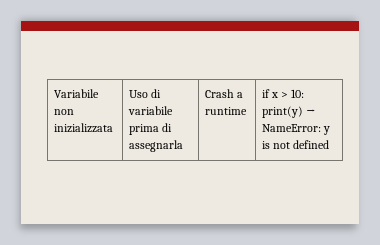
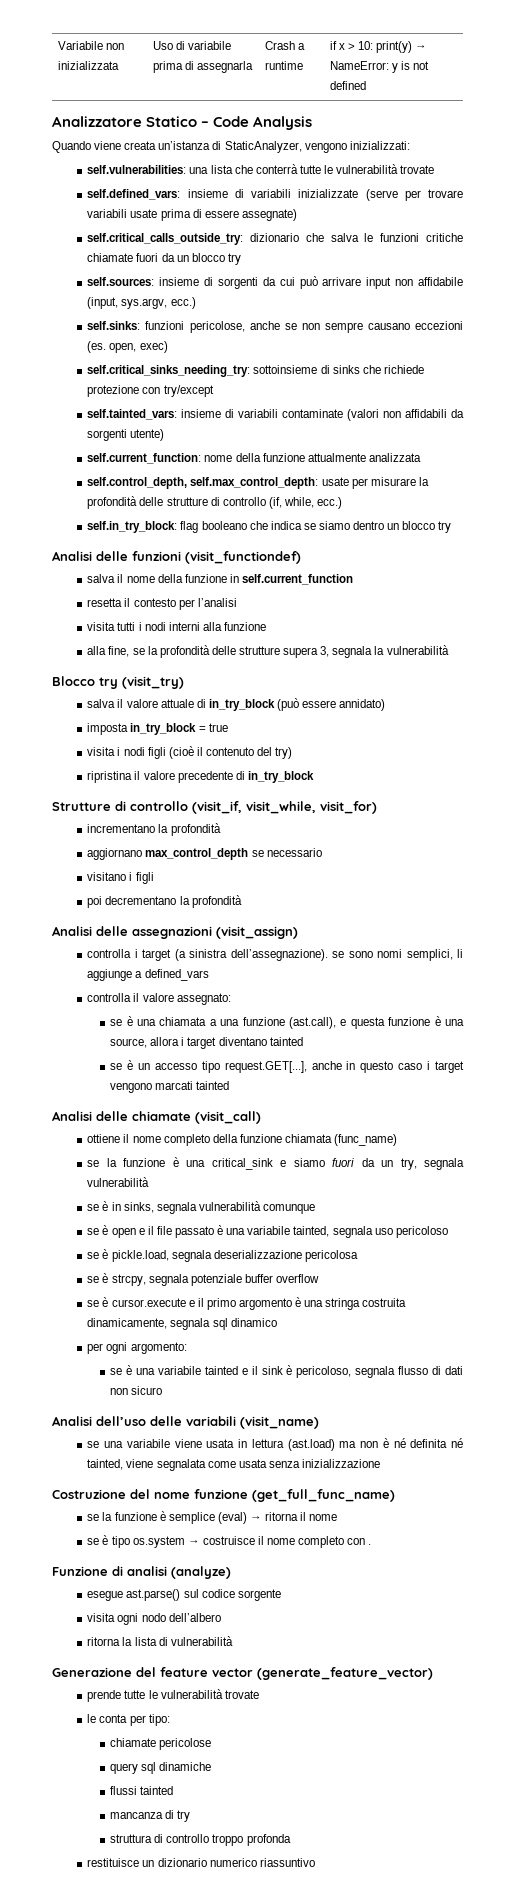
+ Analizzatore Statico – Code Analysis
+ Quando viene creata un’istanza di StaticAnalyzer, vengono inizializzati:
+ self.vulnerabilities: una lista che conterrà tutte le vulnerabilità trovate
+ self.defined_vars: insieme di variabili inizializzate (serve per trovare variabili usate prima di essere assegnate)
+ self.critical_calls_outside_try: dizionario che salva le funzioni critiche chiamate fuori da un blocco try
+ self.sources: insieme di sorgenti da cui può arrivare input non affidabile (input, sys.argv, ecc.)
+ self.sinks: funzioni pericolose, anche se non sempre causano eccezioni (es. open, exec)
+ self.critical_sinks_needing_try: sottoinsieme di sinks che richiede protezione con try/except
+ self.tainted_vars: insieme di variabili contaminate (valori non affidabili da sorgenti utente)
+ self.current_function: nome della funzione attualmente analizzata
+ self.control_depth, self.max_control_depth: usate per misurare la profondità delle strutture di controllo (if, while, ecc.)
+ self.in_try_block: flag booleano che indica se siamo dentro un blocco try
+ Analisi delle funzioni (visit_functiondef)
+ salva il nome della funzione in self.current_function
+ resetta il contesto per l’analisi
+ visita tutti i nodi interni alla funzione
+ alla fine, se la profondità delle strutture supera 3, segnala la vulnerabilità
+ Blocco try (visit_try)
+ salva il valore attuale di in_try_block (può essere annidato)
+ imposta in_try_block = true
+ visita i nodi figli (cioè il contenuto del try)
+ ripristina il valore precedente di in_try_block
+ Strutture di controllo (visit_if, visit_while, visit_for)
+ incrementano la profondità
+ aggiornano max_control_depth se necessario
+ visitano i figli
+ poi decrementano la profondità
+ Analisi delle assegnazioni (visit_assign)
+ controlla i target (a sinistra dell’assegnazione). se sono nomi semplici, li aggiunge a defined_vars
+ controlla il valore assegnato:
+ se è una chiamata a una funzione (ast.call), e questa funzione è una source, allora i target diventano tainted
+ se è un accesso tipo request.GET[...], anche in questo caso i target vengono marcati tainted
+ Analisi delle chiamate (visit_call)
+ ottiene il nome completo della funzione chiamata (func_name)
+ se la funzione è una critical_sink e siamo fuori da un try, segnala vulnerabilità
+ se è in sinks, segnala vulnerabilità comunque
+ se è open e il file passato è una variabile tainted, segnala uso pericoloso
+ se è pickle.load, segnala deserializzazione pericolosa
+ se è strcpy, segnala potenziale buffer overflow
+ se è cursor.execute e il primo argomento è una stringa costruita dinamicamente, segnala sql dinamico
+ per ogni argomento:
+ se è una variabile tainted e il sink è pericoloso, segnala flusso di dati non sicuro
+ Analisi dell’uso delle variabili (visit_name)
+ se una variabile viene usata in lettura (ast.load) ma non è né definita né tainted, viene segnalata come usata senza inizializzazione
+ Costruzione del nome funzione (get_full_func_name)
+ se la funzione è semplice (eval) → ritorna il nome
+ se è tipo os.system → costruisce il nome completo con .
+ Funzione di analisi (analyze)
+ esegue ast.parse() sul codice sorgente
+ visita ogni nodo dell’albero
+ ritorna la lista di vulnerabilità
+ Generazione del feature vector (generate_feature_vector)
+ prende tutte le vulnerabilità trovate
+ le conta per tipo:
+ chiamate pericolose
+ query sql dinamiche
+ flussi tainted
+ mancanza di try
+ struttura di controllo troppo profonda
+ restituisce un dizionario numerico riassuntivo

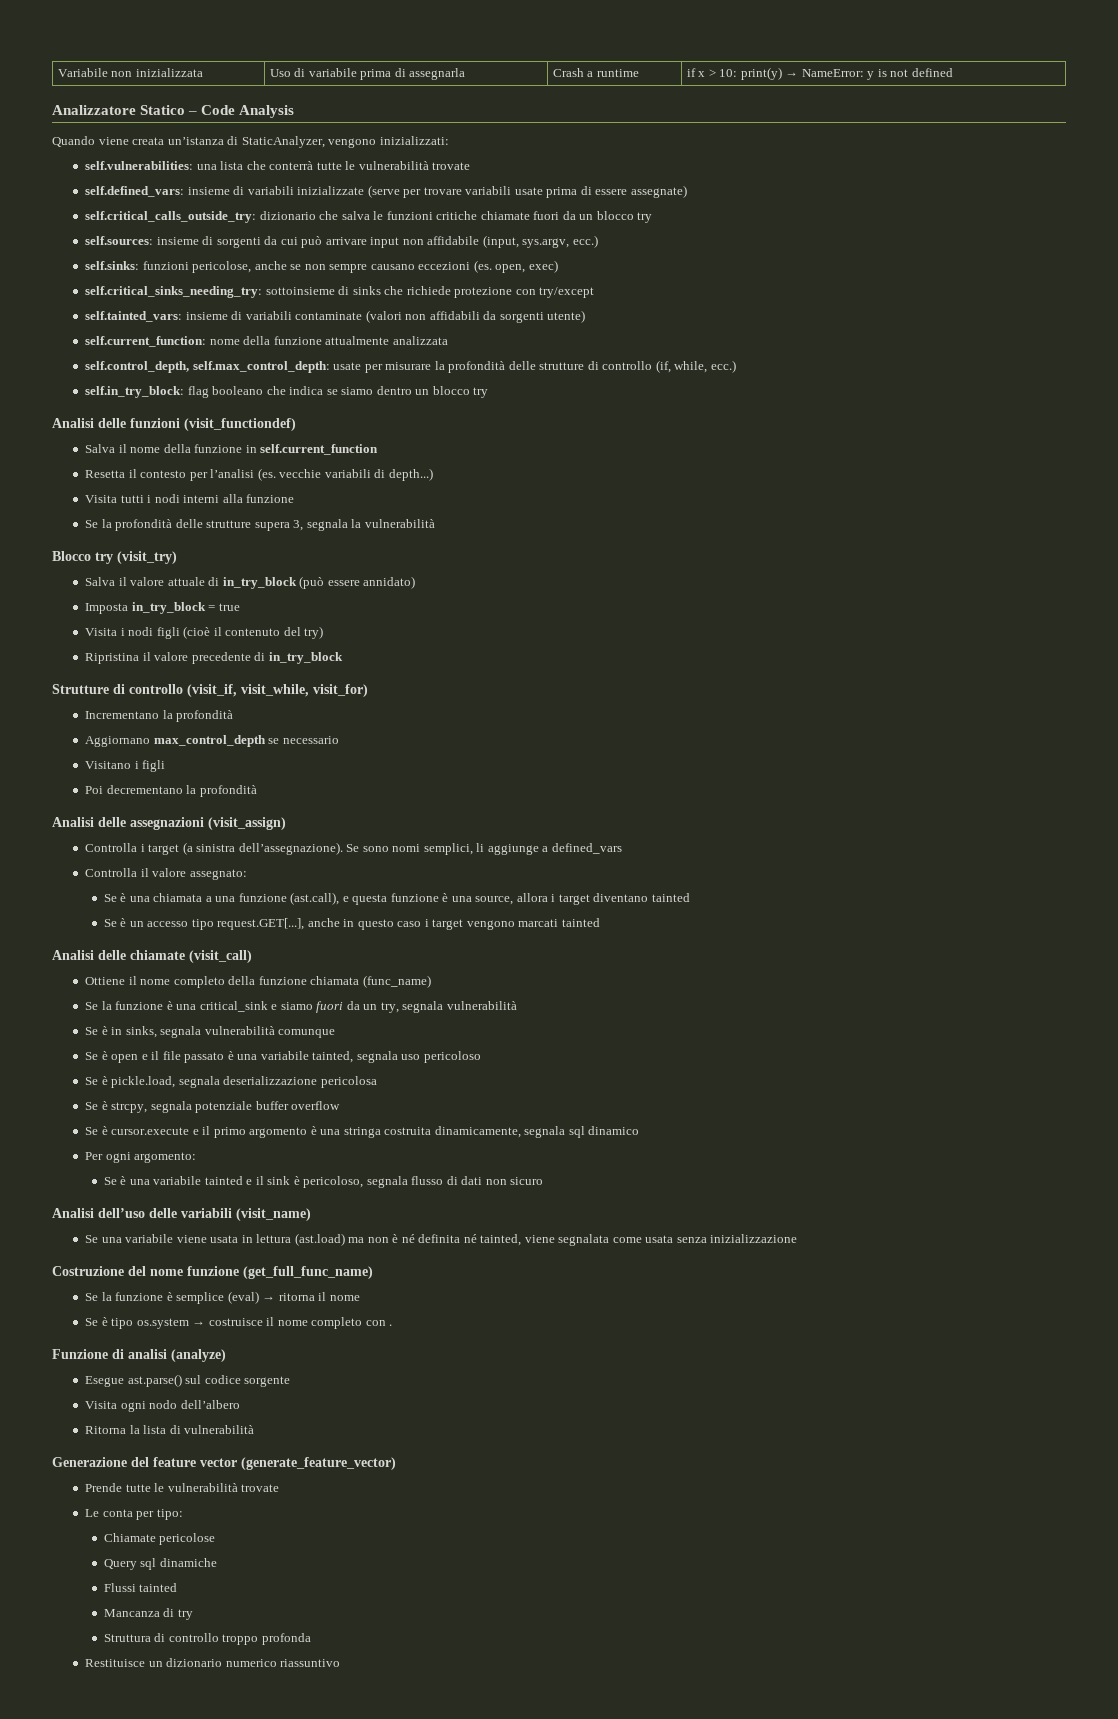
- salva il nome della funzione in self.current_function
+ Salva il nome della funzione in self.current_function
- resetta il contesto per l’analisi
- visita tutti i nodi interni alla funzione
+ Resetta il contesto per l’analisi (es. vecchie variabili di depth...)
+ Visita tutti i nodi interni alla funzione
- alla fine, se la profondità delle strutture supera 3, segnala la vulnerabilità
+ Se la profondità delle strutture supera 3, segnala la vulnerabilità
- salva il valore attuale di in_try_block (può essere annidato)
+ Salva il valore attuale di in_try_block (può essere annidato)
- imposta in_try_block = true
+ Imposta in_try_block = true
- visita i nodi figli (cioè il contenuto del try)
+ Visita i nodi figli (cioè il contenuto del try)
- ripristina il valore precedente di in_try_block
+ Ripristina il valore precedente di in_try_block
- incrementano la profondità
- aggiornano max_control_depth se necessario
+ Incrementano la profondità
+ Aggiornano max_control_depth se necessario
- visitano i figli
+ Visitano i figli
- poi decrementano la profondità
+ Poi decrementano la profondità
- controlla i target (a sinistra dell’assegnazione). se sono nomi semplici, li aggiunge a defined_vars
+ Controlla i target (a sinistra dell’assegnazione). Se sono nomi semplici, li aggiunge a defined_vars
- controlla il valore assegnato:
+ Controlla il valore assegnato:
- se è una chiamata a una funzione (ast.call), e questa funzione è una source, allora i target diventano tainted
+ Se è una chiamata a una funzione (ast.call), e questa funzione è una source, allora i target diventano tainted
- se è un accesso tipo request.GET[...], anche in questo caso i target vengono marcati tainted
+ Se è un accesso tipo request.GET[...], anche in questo caso i target vengono marcati tainted
- ottiene il nome completo della funzione chiamata (func_name)
+ Ottiene il nome completo della funzione chiamata (func_name)
- se la funzione è una critical_sink e siamo fuori da un try, segnala vulnerabilità
+ Se la funzione è una critical_sink e siamo fuori da un try, segnala vulnerabilità
- se è in sinks, segnala vulnerabilità comunque
+ Se è in sinks, segnala vulnerabilità comunque
- se è open e il file passato è una variabile tainted, segnala uso pericoloso
+ Se è open e il file passato è una variabile tainted, segnala uso pericoloso
- se è pickle.load, segnala deserializzazione pericolosa
+ Se è pickle.load, segnala deserializzazione pericolosa
- se è strcpy, segnala potenziale buffer overflow
+ Se è strcpy, segnala potenziale buffer overflow
- se è cursor.execute e il primo argomento è una stringa costruita dinamicamente, segnala sql dinamico
+ Se è cursor.execute e il primo argomento è una stringa costruita dinamicamente, segnala sql dinamico
- per ogni argomento:
+ Per ogni argomento:
- se è una variabile tainted e il sink è pericoloso, segnala flusso di dati non sicuro
+ Se è una variabile tainted e il sink è pericoloso, segnala flusso di dati non sicuro
- se una variabile viene usata in lettura (ast.load) ma non è né definita né tainted, viene segnalata come usata senza inizializzazione
+ Se una variabile viene usata in lettura (ast.load) ma non è né definita né tainted, viene segnalata come usata senza inizializzazione
- se la funzione è semplice (eval) → ritorna il nome
+ Se la funzione è semplice (eval) → ritorna il nome
- se è tipo os.system → costruisce il nome completo con .
+ Se è tipo os.system → costruisce il nome completo con .
- esegue ast.parse() sul codice sorgente
+ Esegue ast.parse() sul codice sorgente
- visita ogni nodo dell’albero
+ Visita ogni nodo dell’albero
- ritorna la lista di vulnerabilità
+ Ritorna la lista di vulnerabilità
- prende tutte le vulnerabilità trovate
- le conta per tipo:
+ Prende tutte le vulnerabilità trovate
+ Le conta per tipo:
- chiamate pericolose
+ Chiamate pericolose
- query sql dinamiche
+ Query sql dinamiche
- flussi tainted
- mancanza di try
+ Flussi tainted
+ Mancanza di try
- struttura di controllo troppo profonda
+ Struttura di controllo troppo profonda
- restituisce un dizionario numerico riassuntivo
+ Restituisce un dizionario numerico riassuntivo

